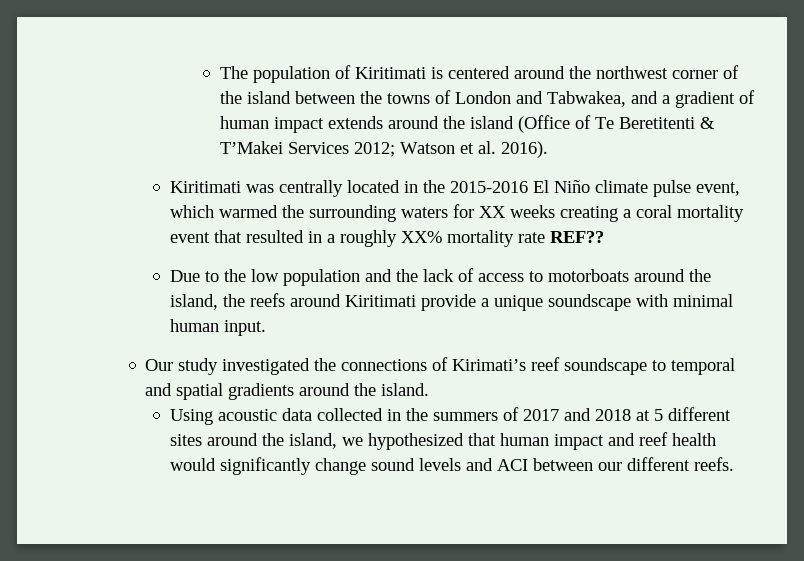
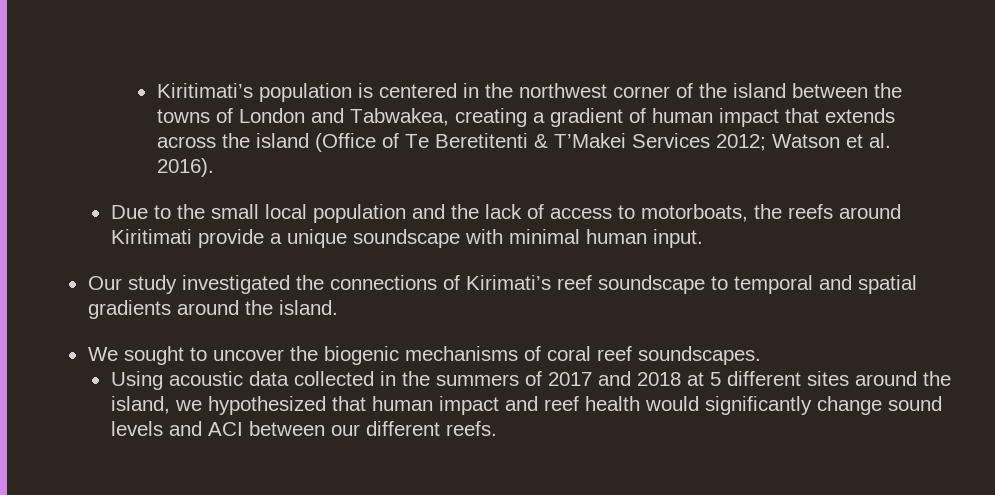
- The population of Kiritimati is centered around the northwest corner of the island between the towns of London and Tabwakea, and a gradient of human impact extends around the island (Office of Te Beretitenti & T’Makei Services 2012; Watson et al. 2016).
+ Kiritimati’s population is centered in the northwest corner of the island between the towns of London and Tabwakea, creating a gradient of human impact that extends across the island (Office of Te Beretitenti & T’Makei Services 2012; Watson et al. 2016).
- Kiritimati was centrally located in the 2015-2016 El Niño climate pulse event, which warmed the surrounding waters for XX weeks creating a coral mortality event that resulted in a roughly XX% mortality rate REF??
- Due to the low population and the lack of access to motorboats around the island, the reefs around Kiritimati provide a unique soundscape with minimal human input.
+ Due to the small local population and the lack of access to motorboats, the reefs around Kiritimati provide a unique soundscape with minimal human input.
+ We sought to uncover the biogenic mechanisms of coral reef soundscapes.

